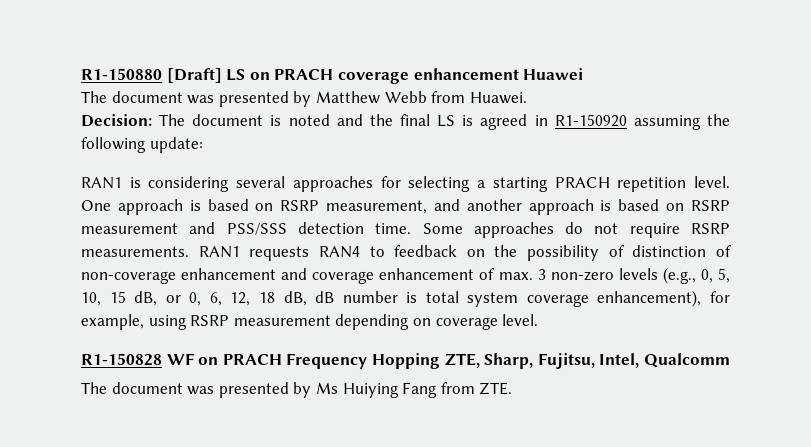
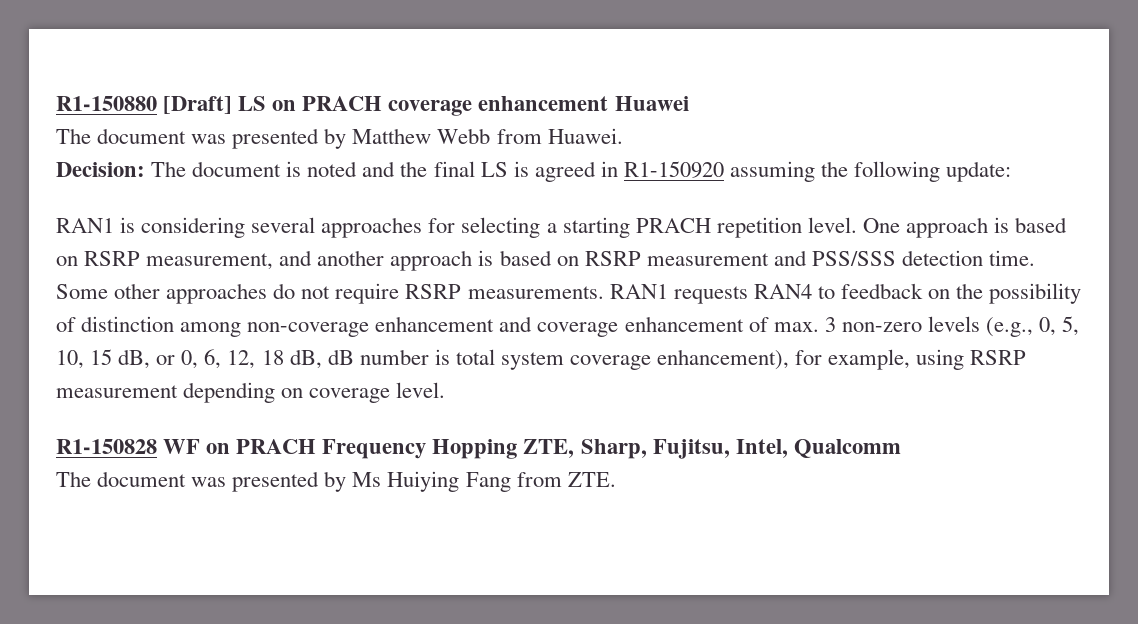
- Some approaches do not require RSRP measurements.
+ Some other approaches do not require RSRP measurements.
- RAN1 requests RAN4 to feedback on the possibility of distinction of non-coverage enhancement and coverage enhancement of max. 3 non-zero levels (e.g., 0, 5, 10, 15 dB, or 0, 6, 12, 18 dB, dB number is total system coverage enhancement), for example, using RSRP measurement depending on coverage level.
+ RAN1 requests RAN4 to feedback on the possibility of distinction among non-coverage enhancement and coverage enhancement of max. 3 non-zero levels (e.g., 0, 5, 10, 15 dB, or 0, 6, 12, 18 dB, dB number is total system coverage enhancement), for example, using RSRP measurement depending on coverage level.

